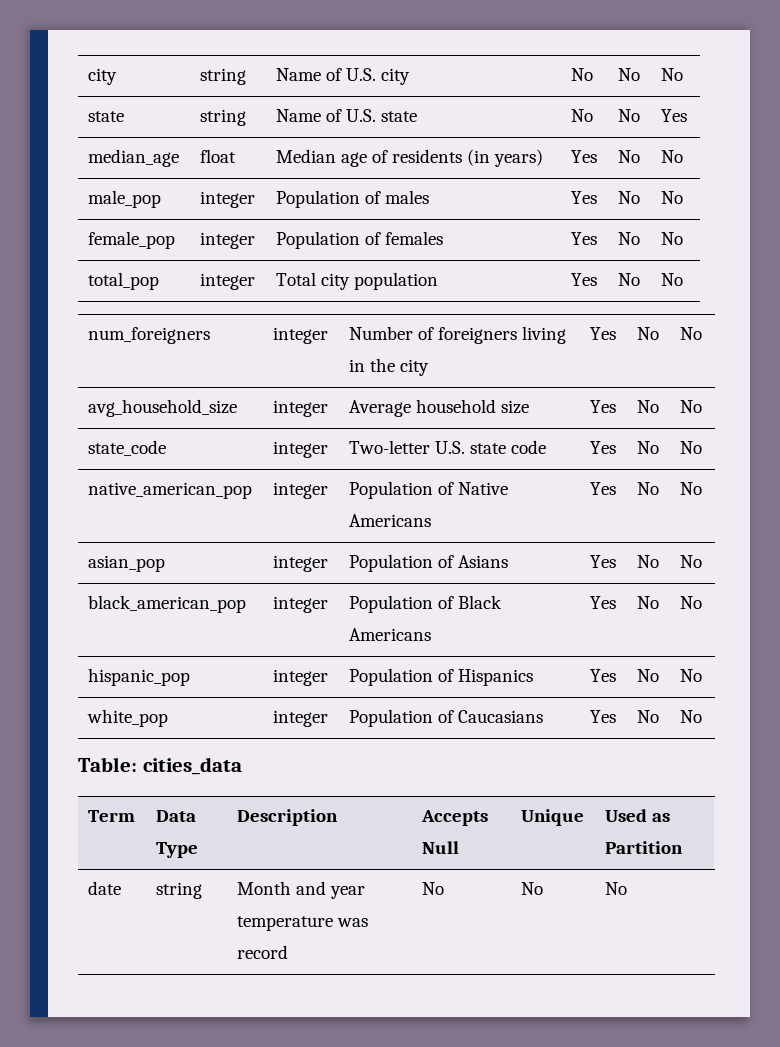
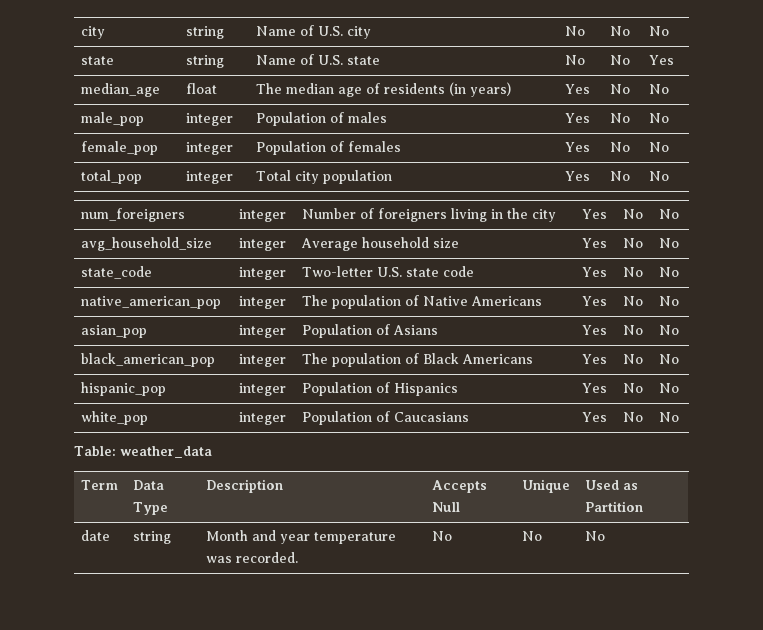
- median_age | float | Median age of residents (in years) | Yes | No | No
+ median_age | float | The median age of residents (in years) | Yes | No | No
- native_american_pop | integer | Population of Native Americans | Yes | No | No
+ native_american_pop | integer | The population of Native Americans | Yes | No | No
- black_american_pop | integer | Population of Black Americans | Yes | No | No
+ black_american_pop | integer | The population of Black Americans | Yes | No | No
- Table: cities_data
+ Table: weather_data
- date | string | Month and year temperature was record | No | No | No
+ date | string | Month and year temperature was recorded. | No | No | No

